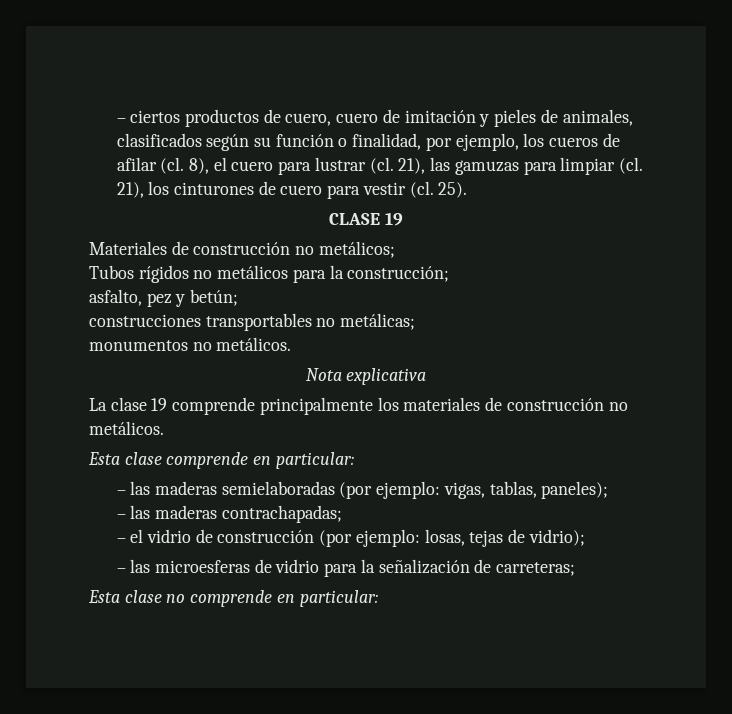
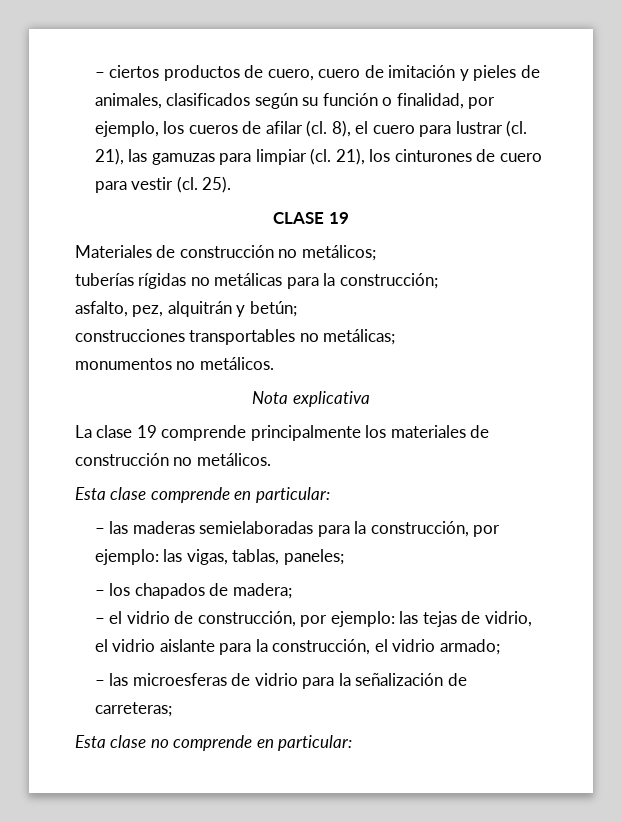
- Tubos rígidos no metálicos para la construcción;
+ tuberías rígidas no metálicas para la construcción;
- asfalto, pez y betún;
+ asfalto, pez, alquitrán y betún;
- – las maderas semielaboradas (por ejemplo: vigas, tablas, paneles);
- – las maderas contrachapadas;
+ – las maderas semielaboradas para la construcción, por ejemplo: las vigas, tablas, paneles;
+ – los chapados de madera;
- – el vidrio de construcción (por ejemplo: losas, tejas de vidrio);
+ – el vidrio de construcción, por ejemplo: las tejas de vidrio, el vidrio aislante para la construcción, el vidrio armado;

